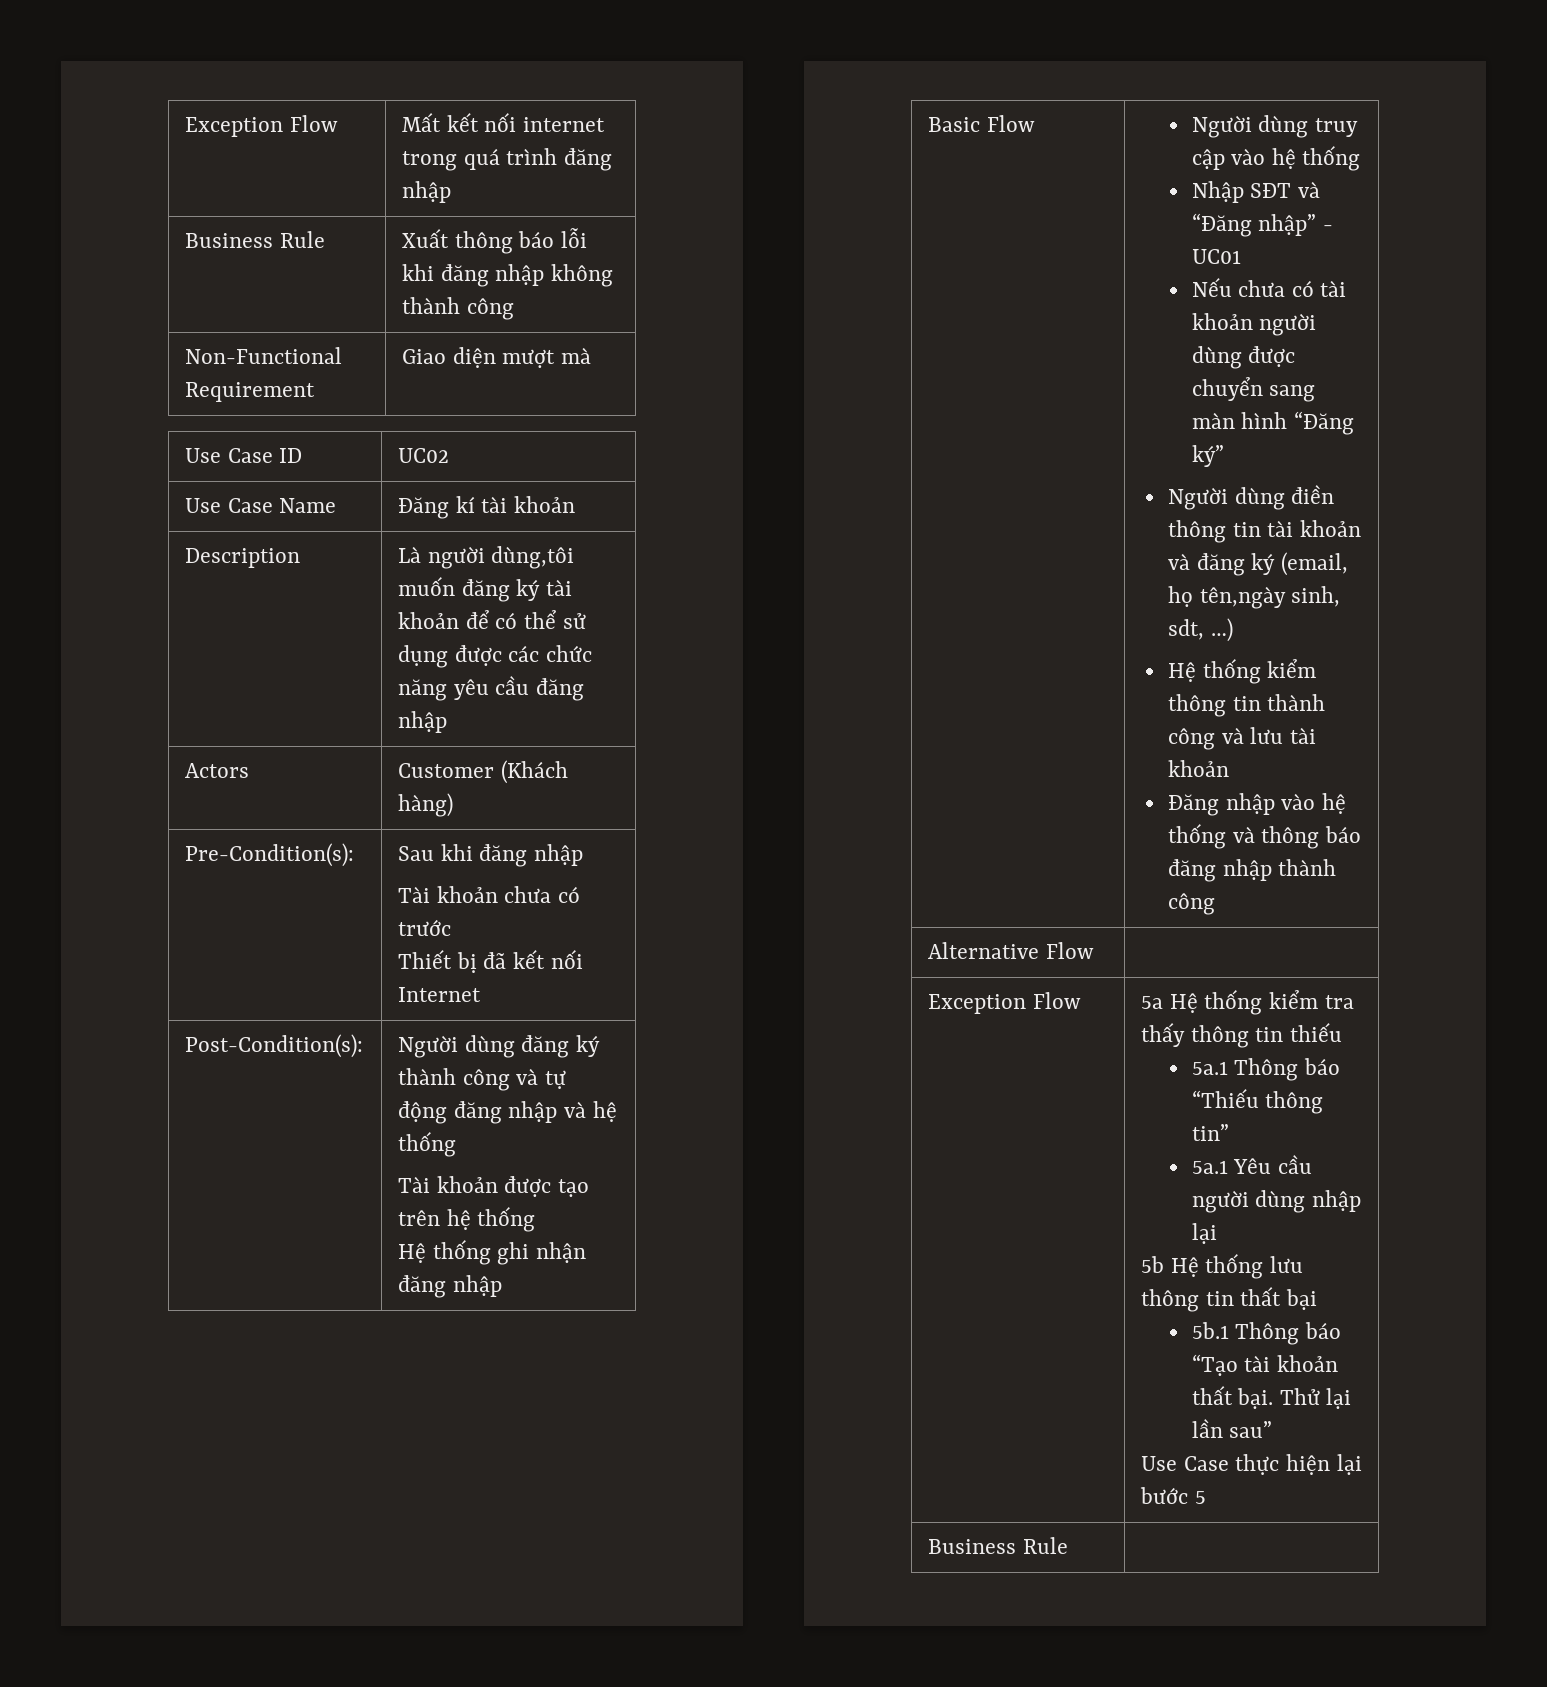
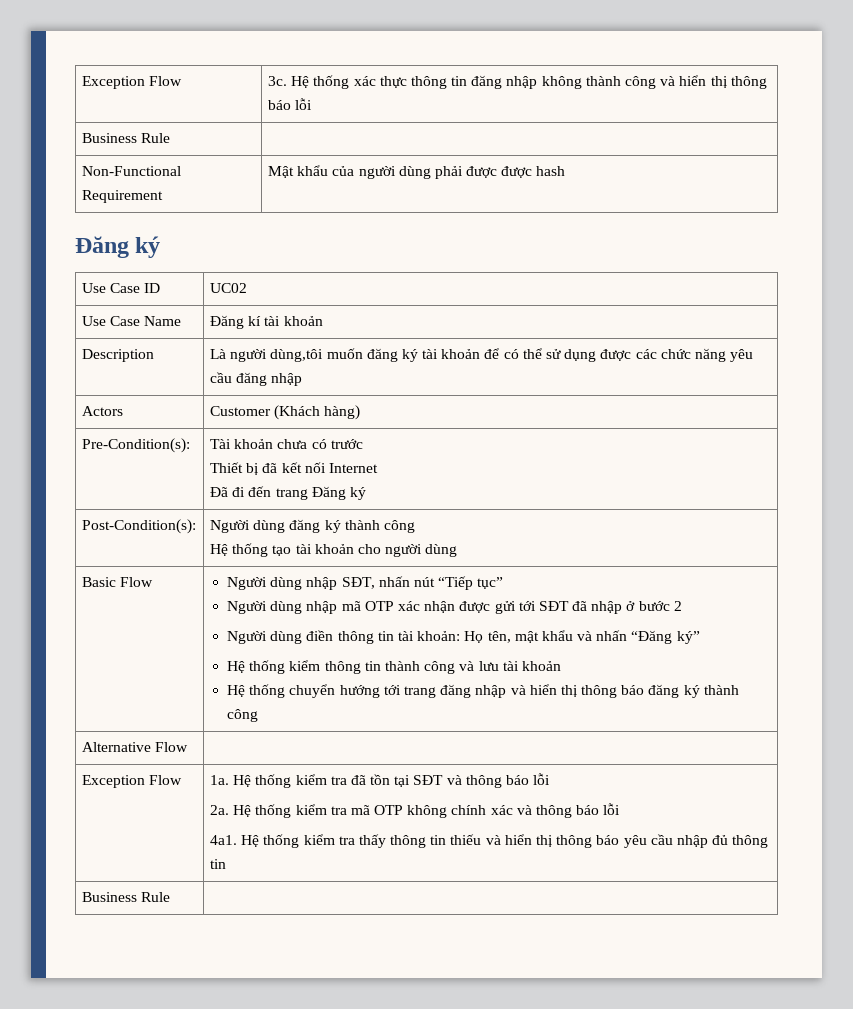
- Exception Flow | Mất kết nối internet trong quá trình đăng nhập
- Business Rule | Xuất thông báo lỗi khi đăng nhập không thành công
- Non-Functional Requirement | Giao diện mượt mà
+ Exception Flow | 3c. Hệ thống xác thực thông tin đăng nhập không thành công và hiển thị thông báo lỗi
+ Business Rule |
+ Non-Functional Requirement | Mật khẩu của người dùng phải được được hash
+ Đăng ký
- Pre-Condition(s): | Sau khi đăng nhập
- Tài khoản chưa có trước
+ Pre-Condition(s): | Tài khoản chưa có trước
  Thiết bị đã kết nối Internet
+ Đã đi đến trang Đăng ký
- Post-Condition(s): | Người dùng đăng ký thành công và tự động đăng nhập và hệ thống
- Tài khoản được tạo trên hệ thống
- Hệ thống ghi nhận đăng nhập
- Basic Flow | Người dùng truy cập vào hệ thống
- Nhập SĐT và “Đăng nhập” - UC01
- Nếu chưa có tài khoản người dùng được chuyển sang màn hình “Đăng ký”
+ Post-Condition(s): | Người dùng đăng ký thành công
+ Hệ thống tạo tài khoản cho người dùng
+ Basic Flow | Người dùng nhập SĐT, nhấn nút “Tiếp tục”
+ Người dùng nhập mã OTP xác nhận được gửi tới SĐT đã nhập ở bước 2
- Người dùng điền thông tin tài khoản và đăng ký (email, họ tên,ngày sinh, sdt, …)
+ Người dùng điền thông tin tài khoản: Họ tên, mật khẩu và nhấn “Đăng ký”
- Đăng nhập vào hệ thống và thông báo đăng nhập thành công
+ Hệ thống chuyển hướng tới trang đăng nhập và hiển thị thông báo đăng ký thành công
- 5a Hệ thống kiểm tra thấy thông tin thiếu
- 5a.1 Thông báo “Thiếu thông tin”
- 5a.1 Yêu cầu người dùng nhập lại
- 5b Hệ thống lưu thông tin thất bại
- 5b.1 Thông báo “Tạo tài khoản thất bại. Thử lại lần sau”
- Use Case thực hiện lại bước 5
+ 1a. Hệ thống kiểm tra đã tồn tại SĐT và thông báo lỗi
+ 2a. Hệ thống kiểm tra mã OTP không chính xác và thông báo lỗi
+ 4a1. Hệ thống kiểm tra thấy thông tin thiếu và hiển thị thông báo yêu cầu nhập đủ thông tin

